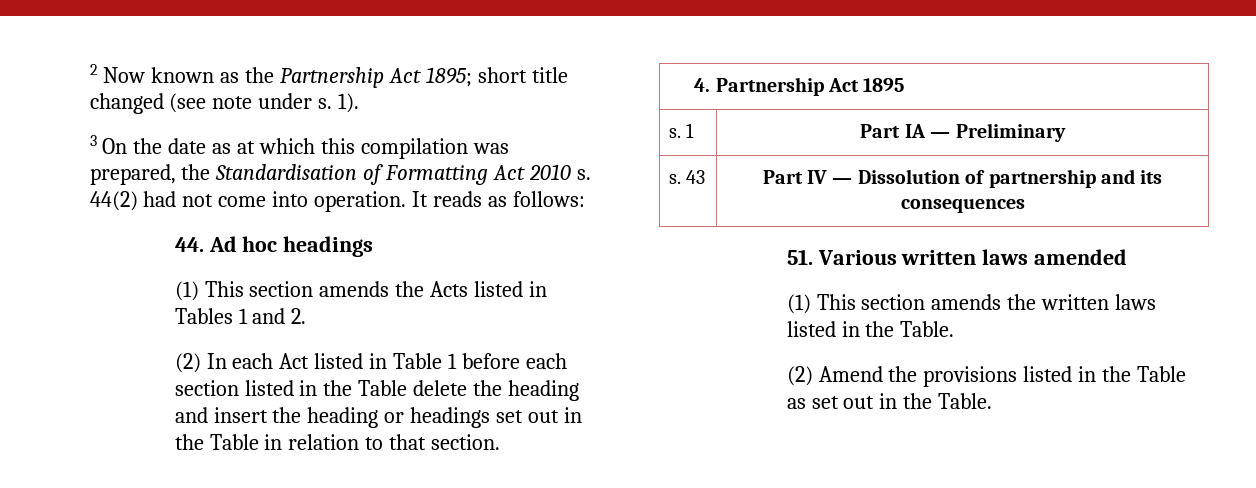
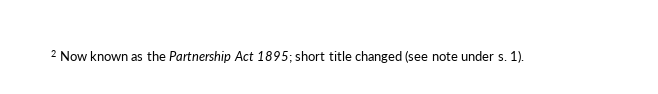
- 3 On the date as at which this compilation was prepared, the Standardisation of Formatting Act 2010 s. 44(2) had not come into operation. It reads as follows:
- 44. Ad hoc headings
- (1) This section amends the Acts listed in Tables 1 and 2.
- (2) In each Act listed in Table 1 before each section listed in the Table delete the heading and insert the heading or headings set out in the Table in relation to that section.
- 4. Partnership Act 1895
- s. 1 | Part IA — Preliminary
- s. 43 | Part IV — Dissolution of partnership and its consequences
- 51. Various written laws amended
- (1) This section amends the written laws listed in the Table.
- (2) Amend the provisions listed in the Table as set out in the Table.

